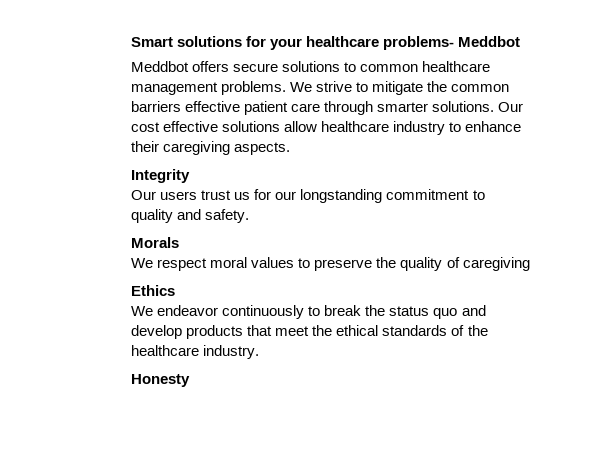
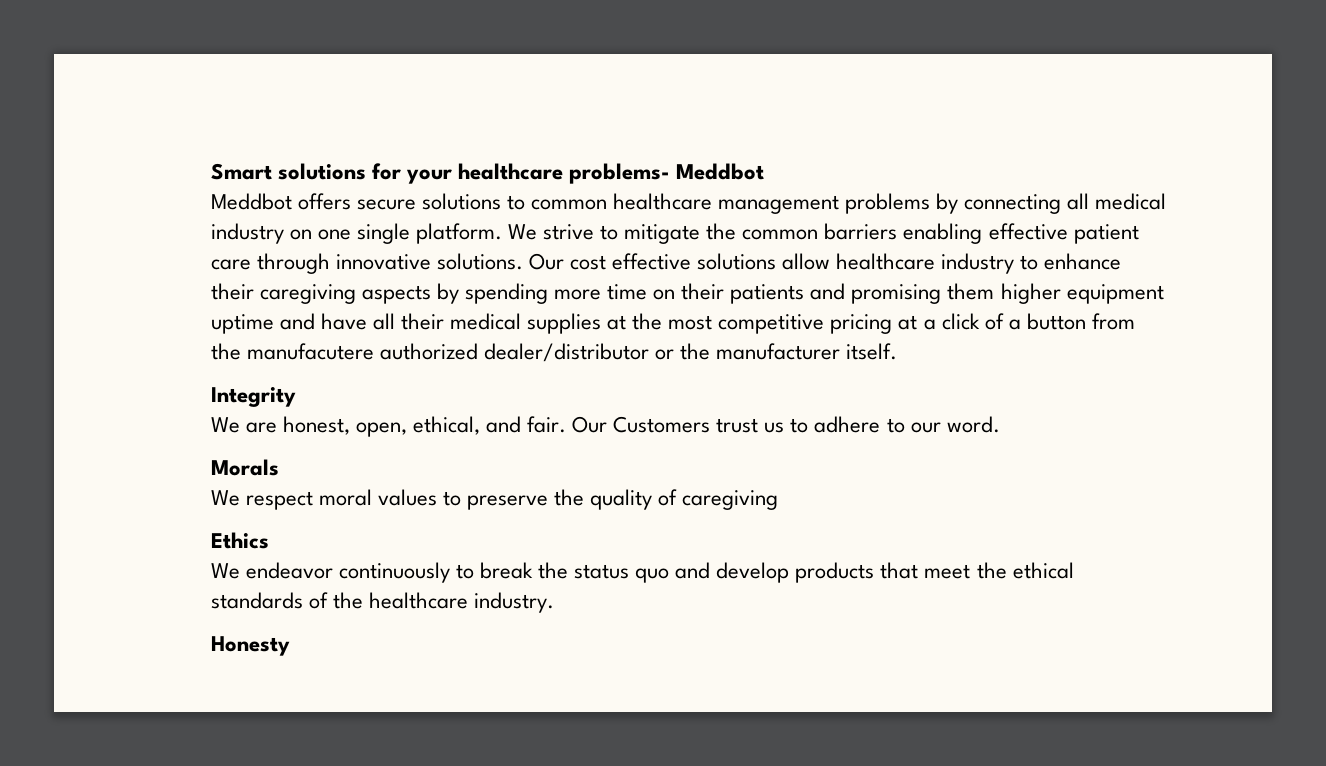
- Meddbot offers secure solutions to common healthcare management problems.
+ Meddbot offers secure solutions to common healthcare management problems by connecting all medical industry on one single platform.
- We strive to mitigate the common barriers effective patient care through smarter solutions.
+ We strive to mitigate the common barriers enabling effective patient care through innovative solutions.
- Our cost effective solutions allow healthcare industry to enhance their caregiving aspects.
+ Our cost effective solutions allow healthcare industry to enhance their caregiving aspects by spending more time on their patients and promising them higher equipment uptime and have all their medical supplies at the most competitive pricing at a click of a button from the manufacutere authorized dealer/distributor or the manufacturer itself.
  Integrity
- Our users trust us for our longstanding commitment to quality and safety.
+ We are honest, open, ethical, and fair. Our Customers trust us to adhere to our word.

